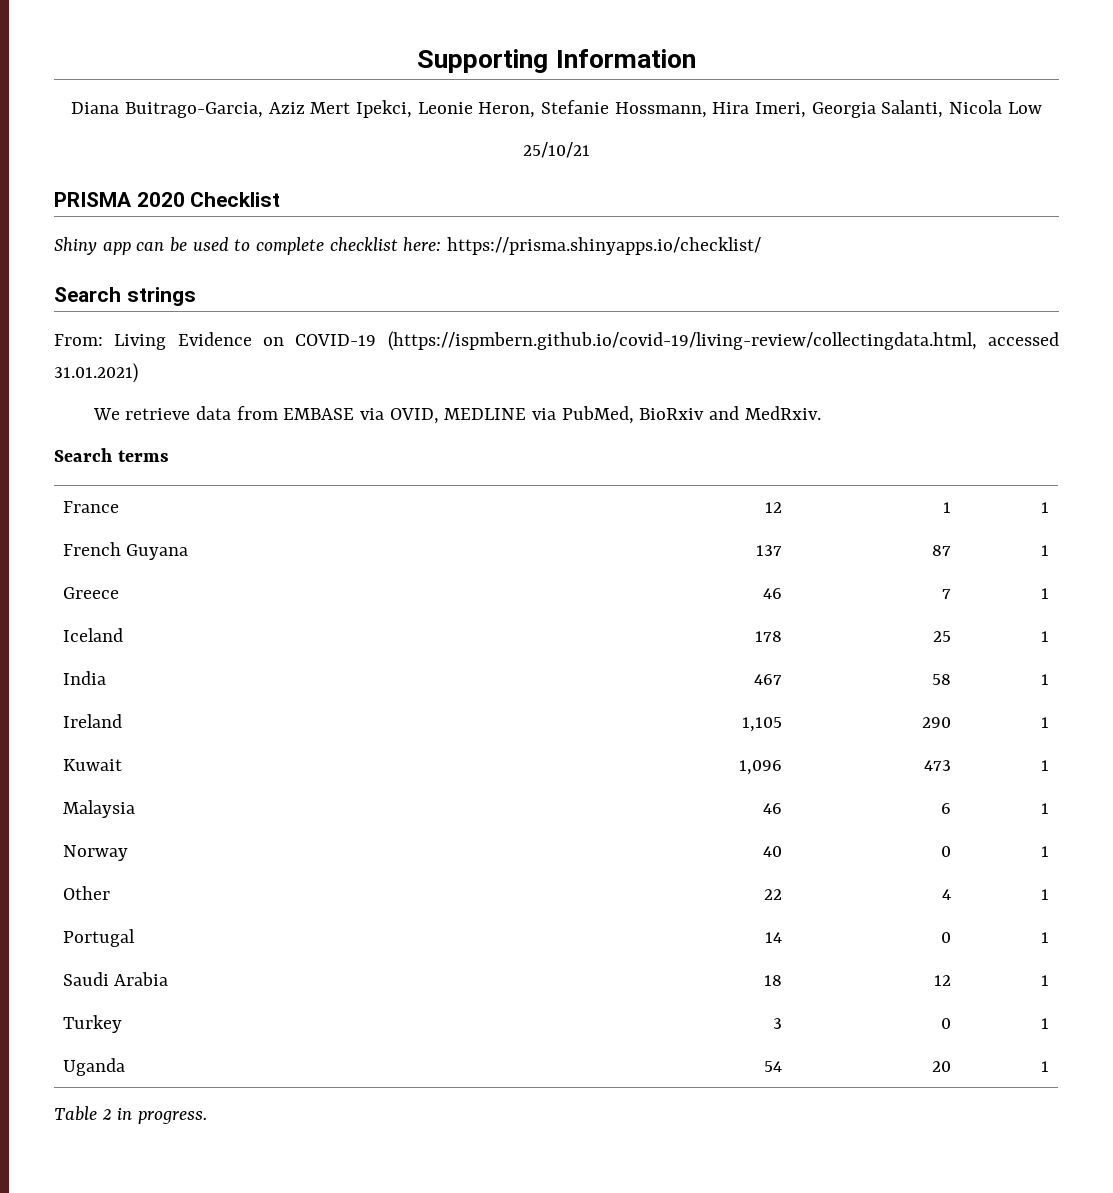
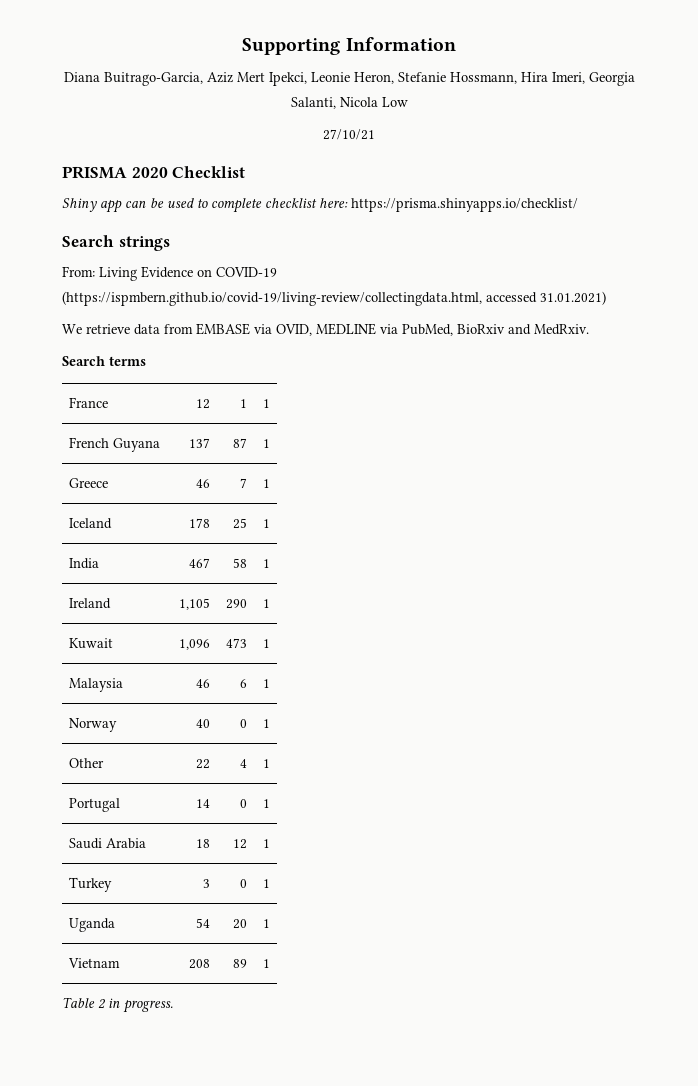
- 25/10/21
+ 27/10/21
+ Vietnam | 208 | 89 | 1

